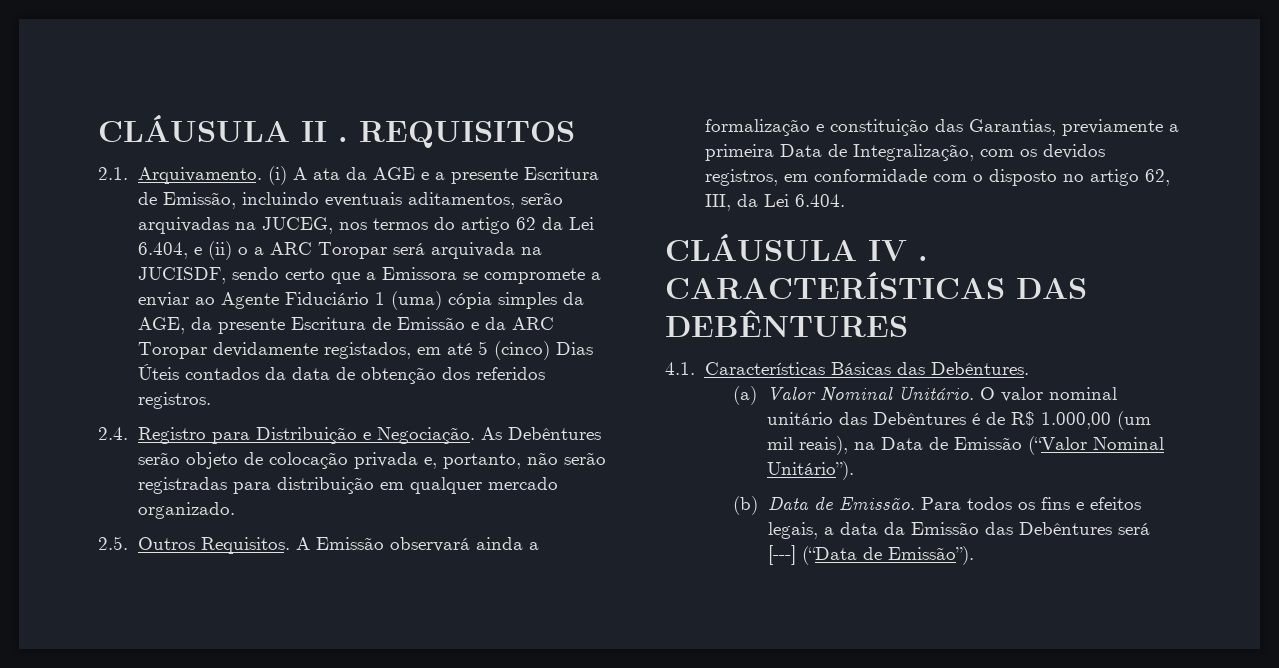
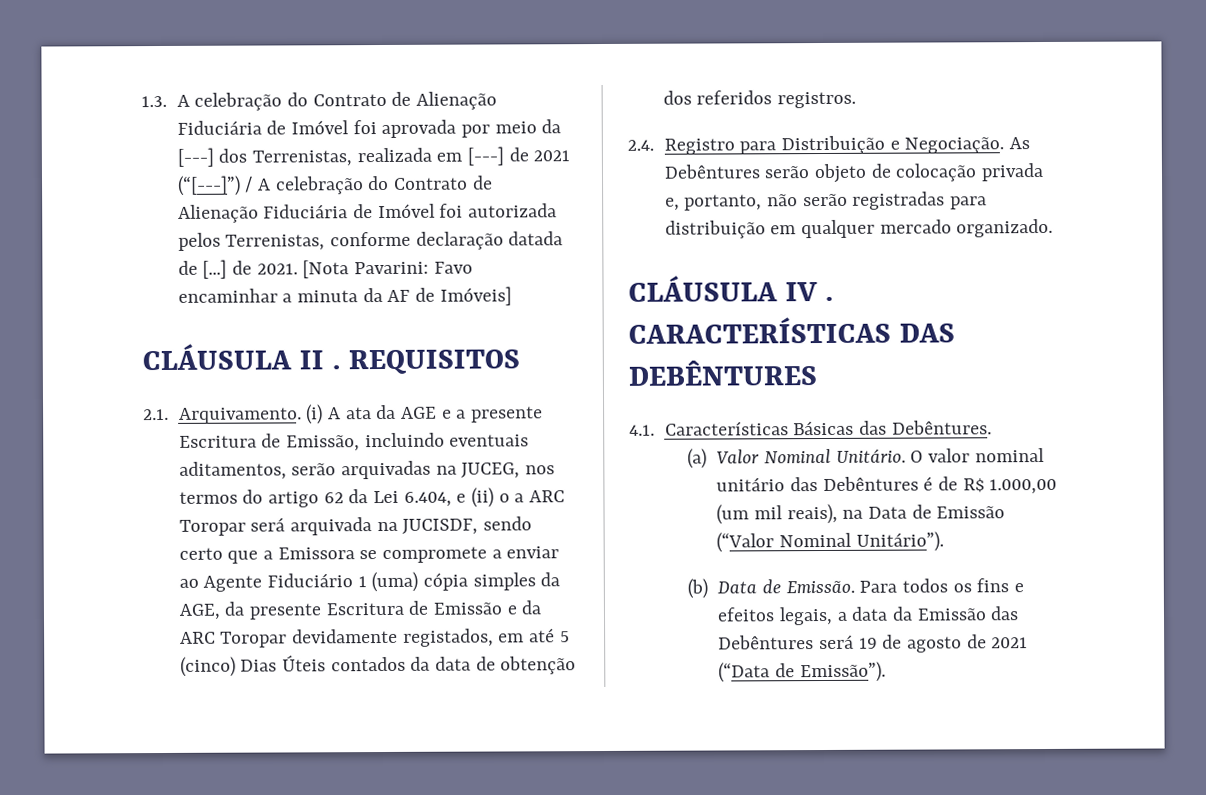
+ 1.3. A celebração do Contrato de Alienação Fiduciária de Imóvel foi aprovada por meio da [---] dos Terrenistas, realizada em [---] de 2021 (“[---]”) / A celebração do Contrato de Alienação Fiduciária de Imóvel foi autorizada pelos Terrenistas, conforme declaração datada de [...] de 2021. [Nota Pavarini: Favo encaminhar a minuta da AF de Imóveis]
- 2.5. Outros Requisitos. A Emissão observará ainda a formalização e constituição das Garantias, previamente a primeira Data de Integralização, com os devidos registros, em conformidade com o disposto no artigo 62, III, da Lei 6.404.
- Para todos os fins e efeitos legais, a data da Emissão das Debêntures será [---] (“Data de Emissão”).
+ Para todos os fins e efeitos legais, a data da Emissão das Debêntures será 19 de agosto de 2021 (“Data de Emissão”).

